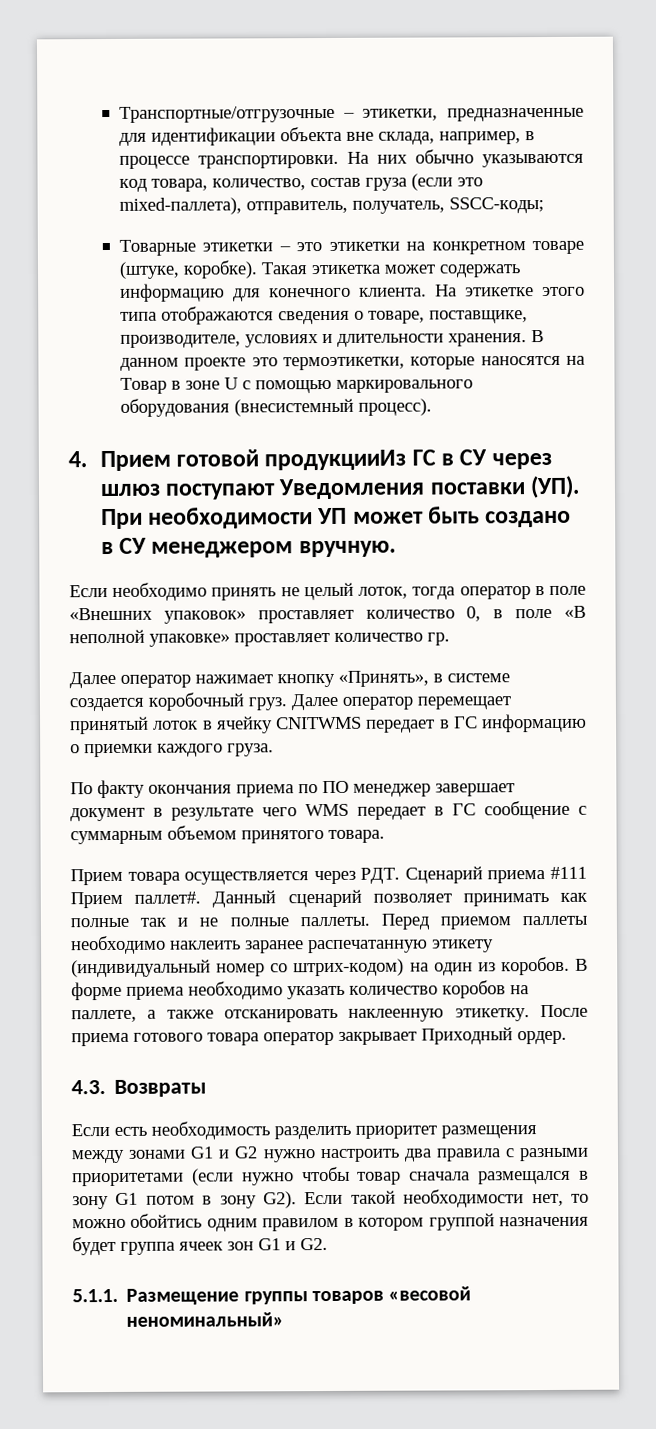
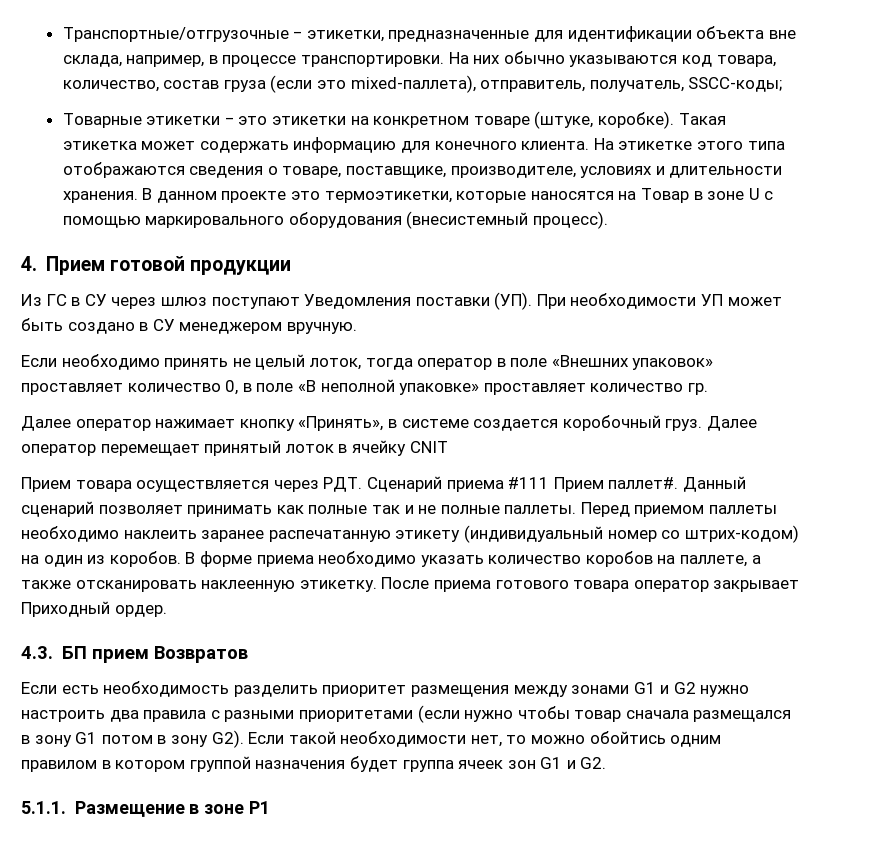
- 4. Прием готовой продукцииИз ГС в СУ через шлюз поступают Уведомления поставки (УП). При необходимости УП может быть создано в СУ менеджером вручную.
+ 4. Прием готовой продукции
+ Из ГС в СУ через шлюз поступают Уведомления поставки (УП). При необходимости УП может быть создано в СУ менеджером вручную.
- Далее оператор перемещает принятый лоток в ячейку CNITWMS передает в ГС информацию о приемки каждого груза.
- По факту окончания приема по ПО менеджер завершает документ в результате чего WMS передает в ГС сообщение с суммарным объемом принятого товара.
+ Далее оператор перемещает принятый лоток в ячейку CNIT
- 4.3. Возвраты
+ 4.3. БП прием Возвратов
- 5.1.1. Размещение группы товаров «весовой неноминальный»
+ 5.1.1. Размещение в зоне P1

